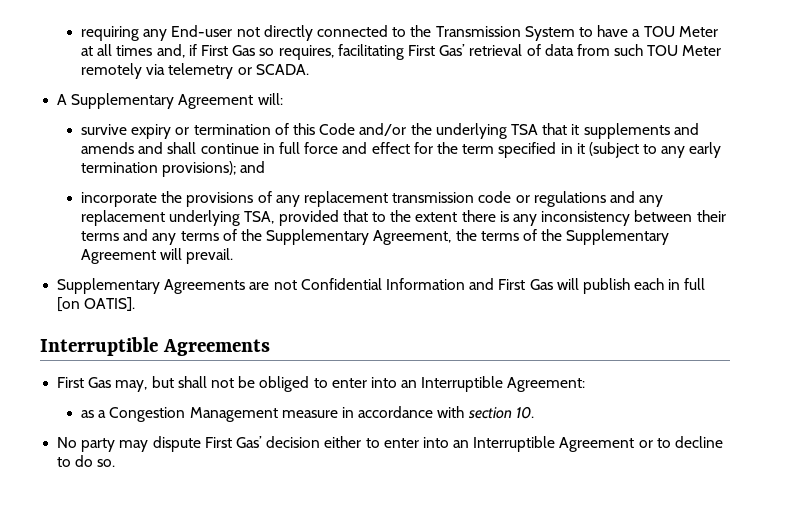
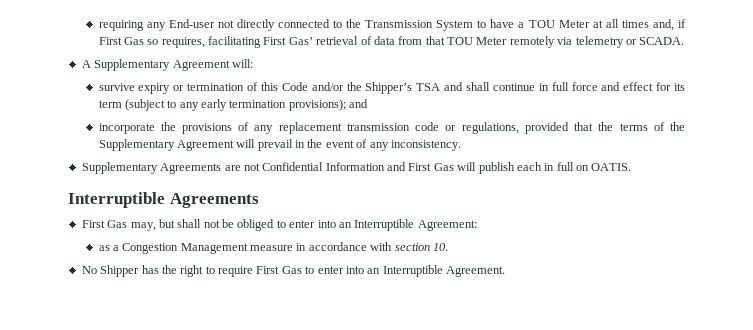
- requiring any End-user not directly connected to the Transmission System to have a TOU Meter at all times and, if First Gas so requires, facilitating First Gas’ retrieval of data from such TOU Meter remotely via telemetry or SCADA.
+ requiring any End-user not directly connected to the Transmission System to have a TOU Meter at all times and, if First Gas so requires, facilitating First Gas’ retrieval of data from that TOU Meter remotely via telemetry or SCADA.
- survive expiry or termination of this Code and/or the underlying TSA that it supplements and amends and shall continue in full force and effect for the term specified in it (subject to any early termination provisions); and
+ survive expiry or termination of this Code and/or the Shipper’s TSA and shall continue in full force and effect for its term (subject to any early termination provisions); and
- incorporate the provisions of any replacement transmission code or regulations and any replacement underlying TSA, provided that to the extent there is any inconsistency between their terms and any terms of the Supplementary Agreement, the terms of the Supplementary Agreement will prevail.
+ incorporate the provisions of any replacement transmission code or regulations, provided that the terms of the Supplementary Agreement will prevail in the event of any inconsistency.
- Supplementary Agreements are not Confidential Information and First Gas will publish each in full [on OATIS].
+ Supplementary Agreements are not Confidential Information and First Gas will publish each in full on OATIS.
- No party may dispute First Gas’ decision either to enter into an Interruptible Agreement or to decline to do so.
+ No Shipper has the right to require First Gas to enter into an Interruptible Agreement.

